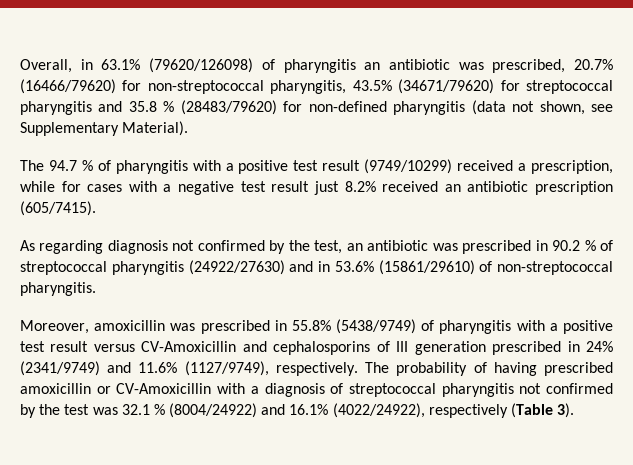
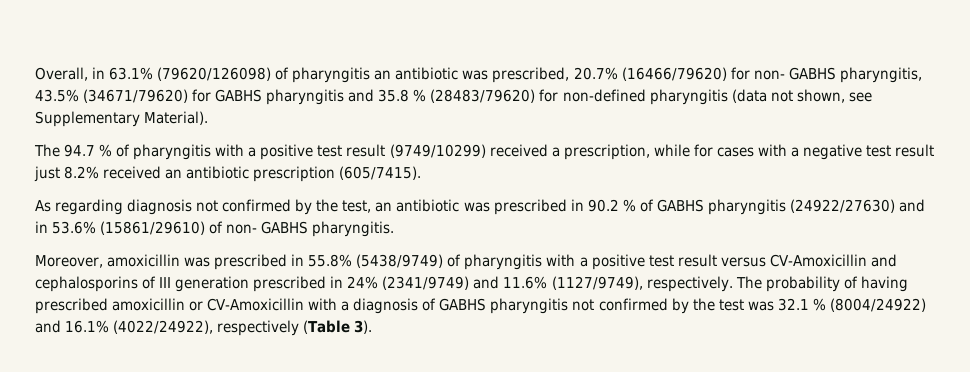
- Overall, in 63.1% (79620/126098) of pharyngitis an antibiotic was prescribed, 20.7% (16466/79620) for non-streptococcal pharyngitis, 43.5% (34671/79620) for streptococcal pharyngitis and 35.8 % (28483/79620) for non-defined pharyngitis (data not shown, see Supplementary Material).
+ Overall, in 63.1% (79620/126098) of pharyngitis an antibiotic was prescribed, 20.7% (16466/79620) for non- GABHS pharyngitis, 43.5% (34671/79620) for GABHS pharyngitis and 35.8 % (28483/79620) for non-defined pharyngitis (data not shown, see Supplementary Material).
- As regarding diagnosis not confirmed by the test, an antibiotic was prescribed in 90.2 % of streptococcal pharyngitis (24922/27630) and in 53.6% (15861/29610) of non-streptococcal pharyngitis.
+ As regarding diagnosis not confirmed by the test, an antibiotic was prescribed in 90.2 % of GABHS pharyngitis (24922/27630) and in 53.6% (15861/29610) of non- GABHS pharyngitis.
- The probability of having prescribed amoxicillin or CV-Amoxicillin with a diagnosis of streptococcal pharyngitis not confirmed by the test was 32.1 % (8004/24922) and 16.1% (4022/24922), respectively (Table 3).
+ The probability of having prescribed amoxicillin or CV-Amoxicillin with a diagnosis of GABHS pharyngitis not confirmed by the test was 32.1 % (8004/24922) and 16.1% (4022/24922), respectively (Table 3).

